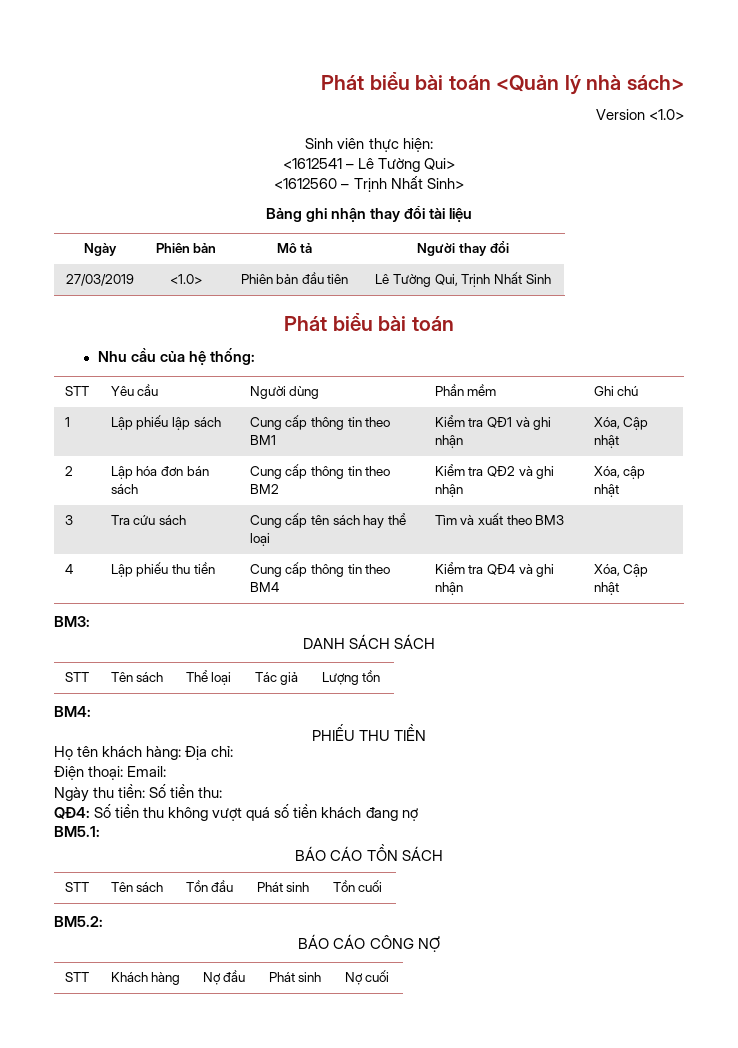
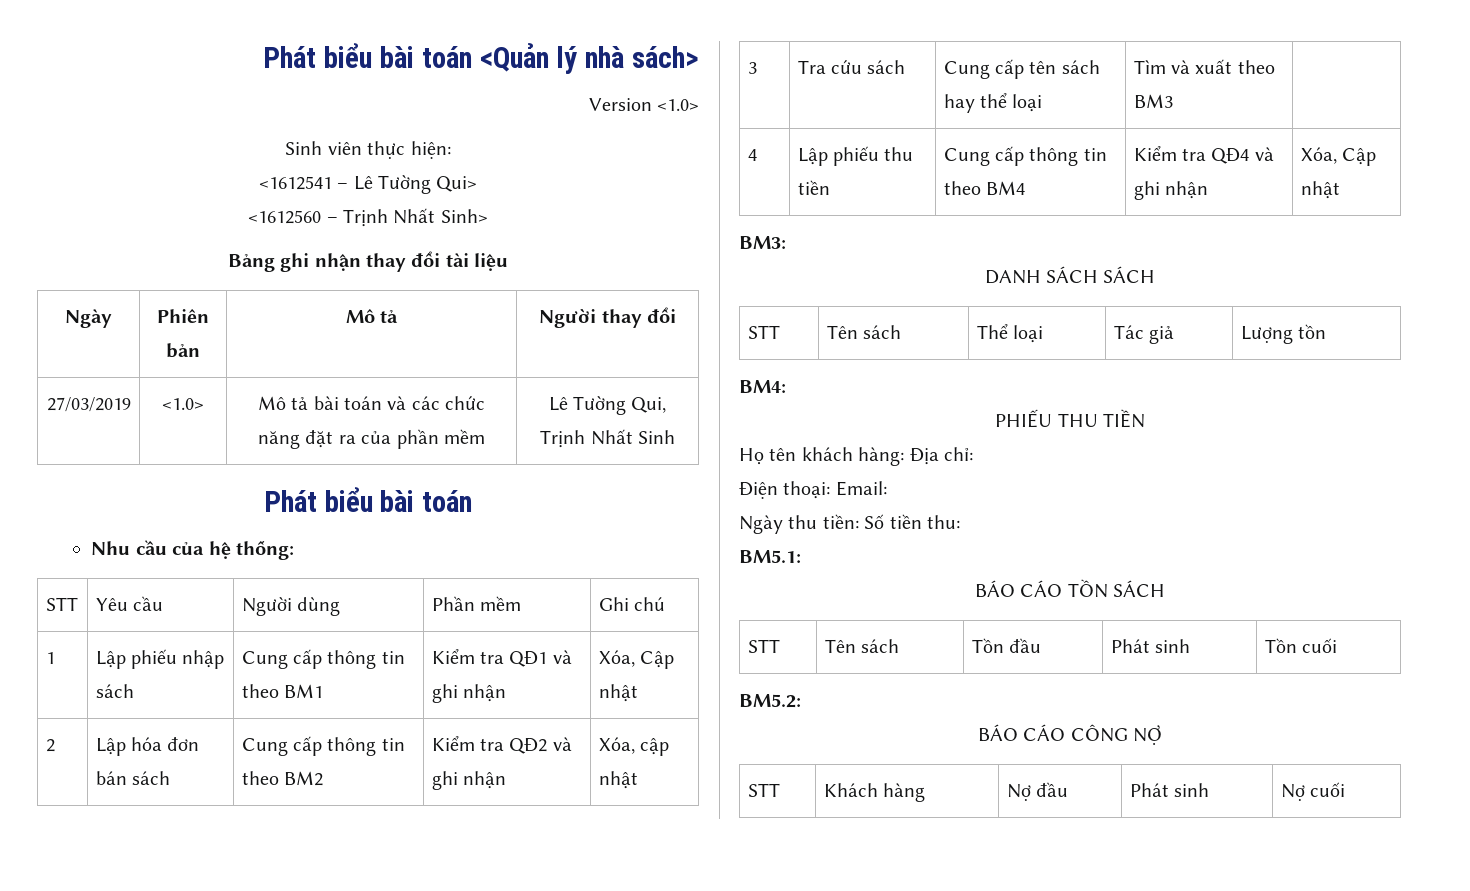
- 27/03/2019 | <1.0> | Phiên bản đầu tiên | Lê Tường Qui, Trịnh Nhất Sinh
+ 27/03/2019 | <1.0> | Mô tả bài toán và các chức năng đặt ra của phần mềm | Lê Tường Qui, Trịnh Nhất Sinh
- 1 | Lập phiếu lập sách | Cung cấp thông tin theo BM1 | Kiểm tra QĐ1 và ghi nhận | Xóa, Cập nhật
+ 1 | Lập phiếu nhập sách | Cung cấp thông tin theo BM1 | Kiểm tra QĐ1 và ghi nhận | Xóa, Cập nhật
- QĐ4: Số tiền thu không vượt quá số tiền khách đang nợ

